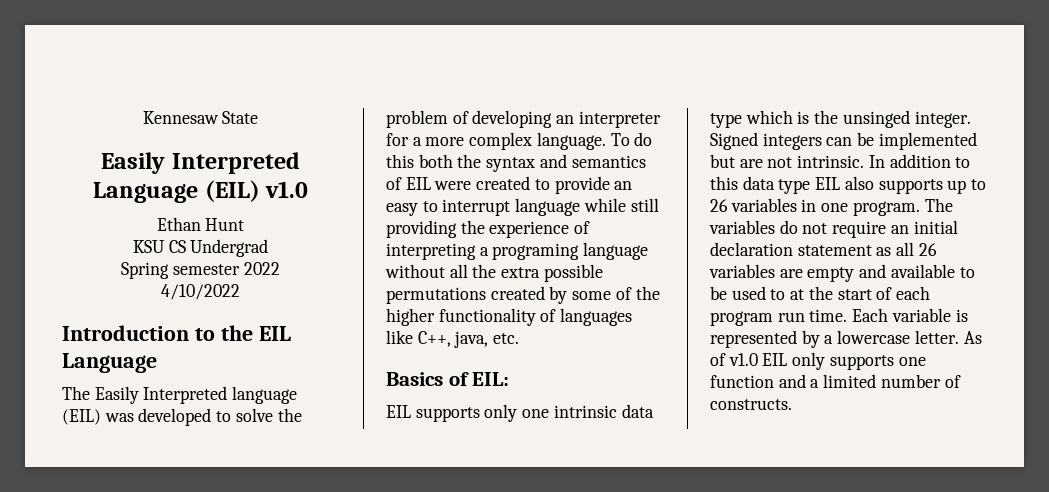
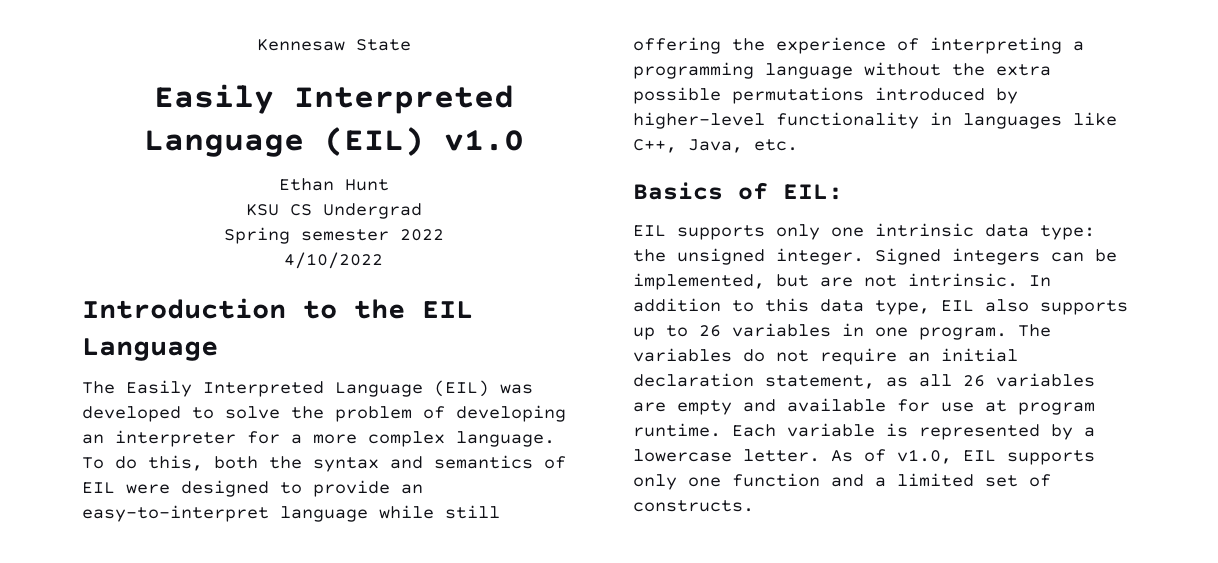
- The Easily Interpreted language (EIL) was developed to solve the problem of developing an interpreter for a more complex language.
+ The Easily Interpreted Language (EIL) was developed to solve the problem of developing an interpreter for a more complex language.
- To do this both the syntax and semantics of EIL were created to provide an easy to interrupt language while still providing the experience of interpreting a programing language without all the extra possible permutations created by some of the higher functionality of languages like C++, java, etc.
+ To do this, both the syntax and semantics of EIL were designed to provide an easy-to-interpret language while still offering the experience of interpreting a programming language without the extra possible permutations introduced by higher-level functionality in languages like C++, Java, etc.
- EIL supports only one intrinsic data type which is the unsinged integer.
+ EIL supports only one intrinsic data type: the unsigned integer.
- Signed integers can be implemented but are not intrinsic.
+ Signed integers can be implemented, but are not intrinsic.
- In addition to this data type EIL also supports up to 26 variables in one program.
+ In addition to this data type, EIL also supports up to 26 variables in one program.
- The variables do not require an initial declaration statement as all 26 variables are empty and available to be used to at the start of each program run time.
+ The variables do not require an initial declaration statement, as all 26 variables are empty and available for use at program runtime.
- As of v1.0 EIL only supports one function and a limited number of constructs.
+ As of v1.0, EIL supports only one function and a limited set of constructs.

